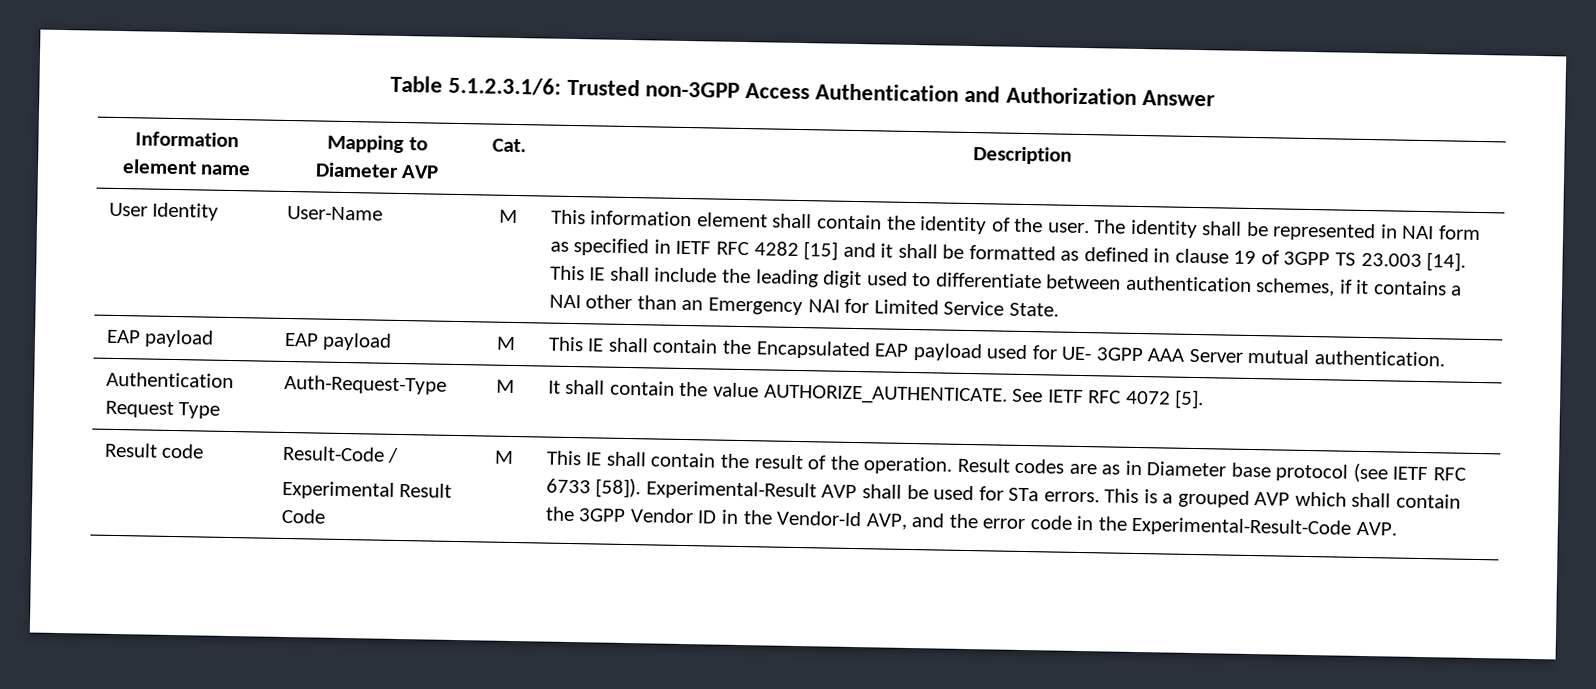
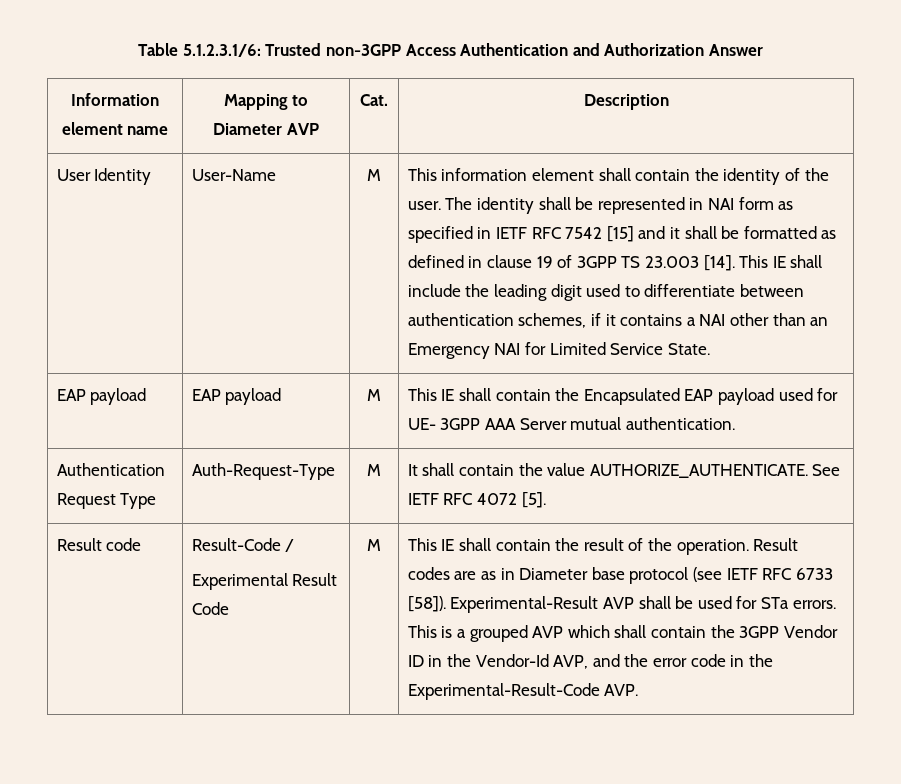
- The identity shall be represented in NAI form as specified in IETF RFC 4282 [15] and it shall be formatted as defined in clause 19 of 3GPP TS 23.003 [14].
+ The identity shall be represented in NAI form as specified in IETF RFC 7542 [15] and it shall be formatted as defined in clause 19 of 3GPP TS 23.003 [14].

